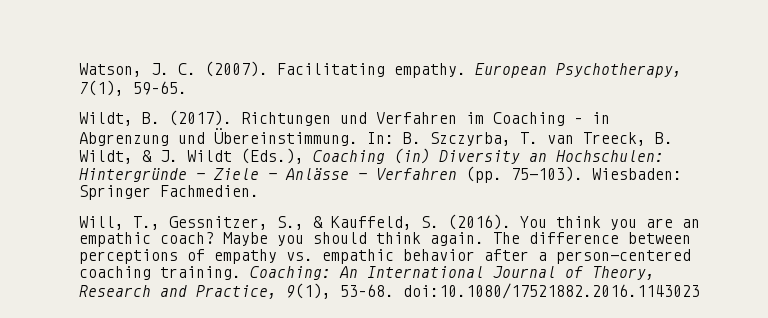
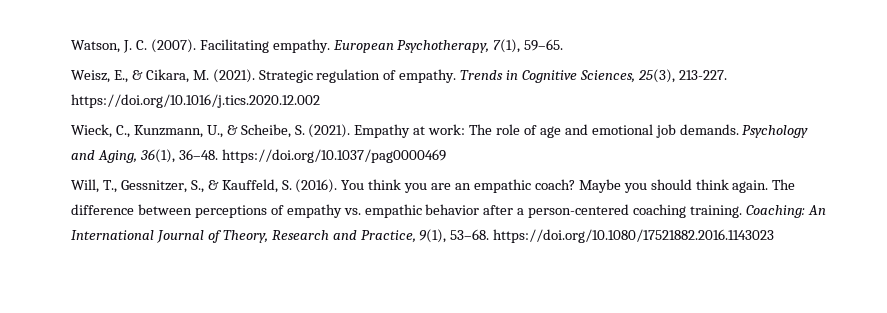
- Wildt, B. (2017). Richtungen und Verfahren im Coaching – in Abgrenzung und Übereinstimmung. In: B. Szczyrba, T. van Treeck, B. Wildt, & J. Wildt (Eds.), Coaching (in) Diversity an Hochschulen: Hintergründe – Ziele – Anlässe – Verfahren (pp. 75-103). Wiesbaden: Springer Fachmedien.
+ Weisz, E., & Cikara, M. (2021). Strategic regulation of empathy. Trends in Cognitive Sciences, 25(3), 213-227. https://doi.org/10.1016/j.tics.2020.12.002
+ Wieck, C., Kunzmann, U., & Scheibe, S. (2021). Empathy at work: The role of age and emotional job demands. Psychology and Aging, 36(1), 36–48. https://doi.org/10.1037/pag0000469
- Coaching: An International Journal of Theory, Research and Practice, 9(1), 53–68. doi:10.1080/17521882.2016.1143023
+ Coaching: An International Journal of Theory, Research and Practice, 9(1), 53–68. https://doi.org/10.1080/17521882.2016.1143023

